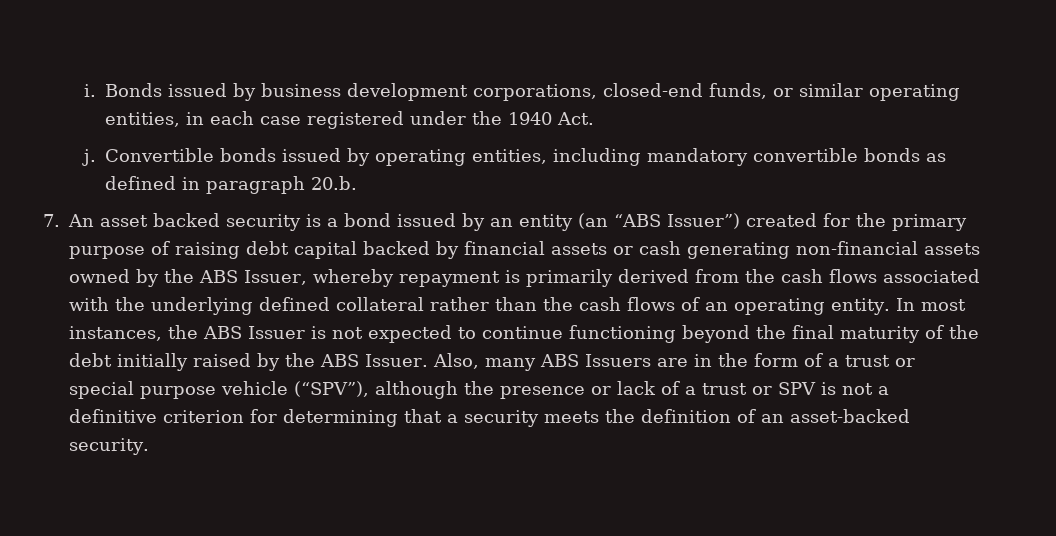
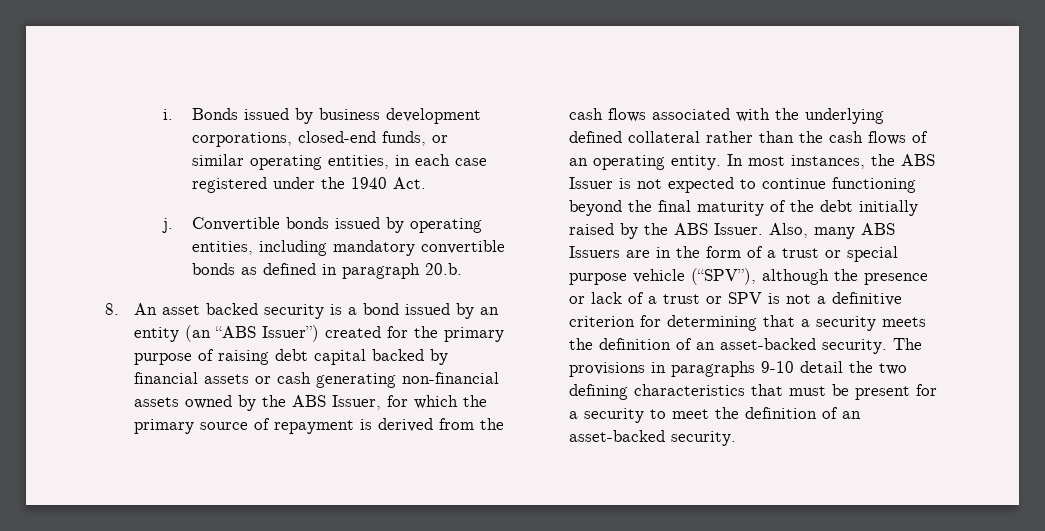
- 7. An asset backed security is a bond issued by an entity (an “ABS Issuer”) created for the primary purpose of raising debt capital backed by financial assets or cash generating non-financial assets owned by the ABS Issuer, whereby repayment is primarily derived from the cash flows associated with the underlying defined collateral rather than the cash flows of an operating entity.
+ 8. An asset backed security is a bond issued by an entity (an “ABS Issuer”) created for the primary purpose of raising debt capital backed by financial assets or cash generating non-financial assets owned by the ABS Issuer, for which the primary source of repayment is derived from the cash flows associated with the underlying defined collateral rather than the cash flows of an operating entity.
+ The provisions in paragraphs 9-10 detail the two defining characteristics that must be present for a security to meet the definition of an asset-backed security.

